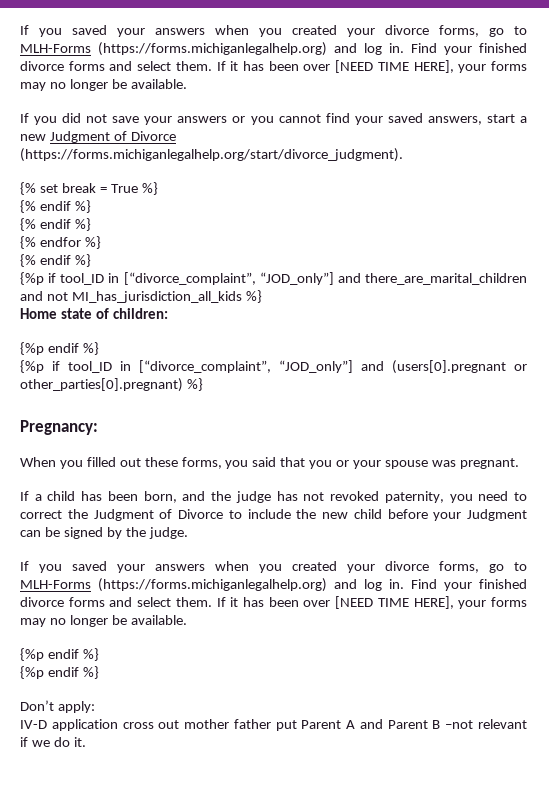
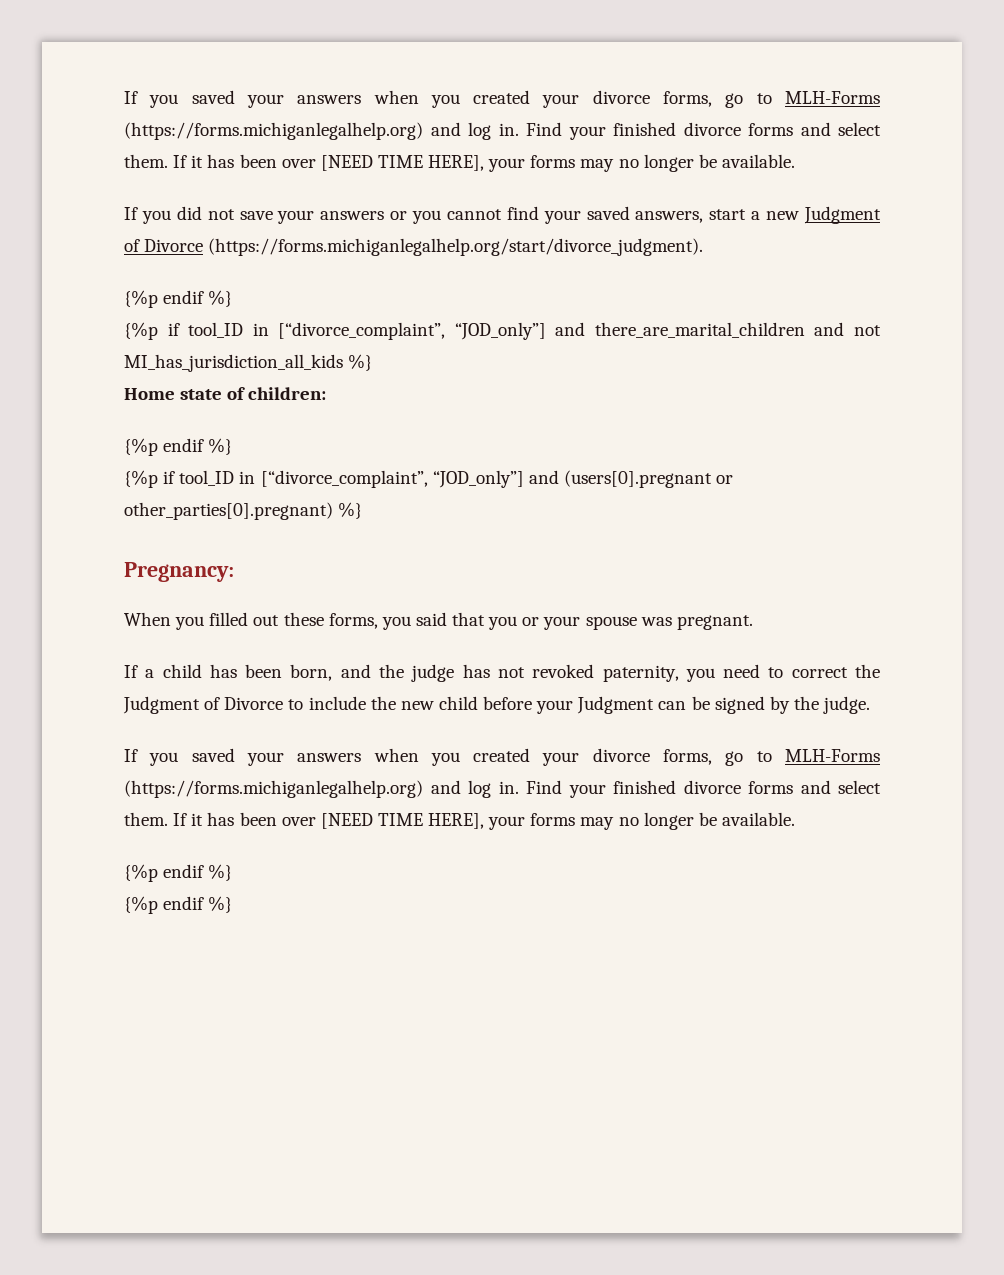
  If you did not save your answers or you cannot find your saved answers, start a new Judgment of Divorce (https://forms.michiganlegalhelp.org/start/divorce_judgment).
- {% set break = True %}
- {% endif %}
- {% endif %}
- {% endfor %}
- {% endif %}
+ {%p endif %}
- Don’t apply:
- IV-D application cross out mother father put Parent A and Parent B –not relevant if we do it.

